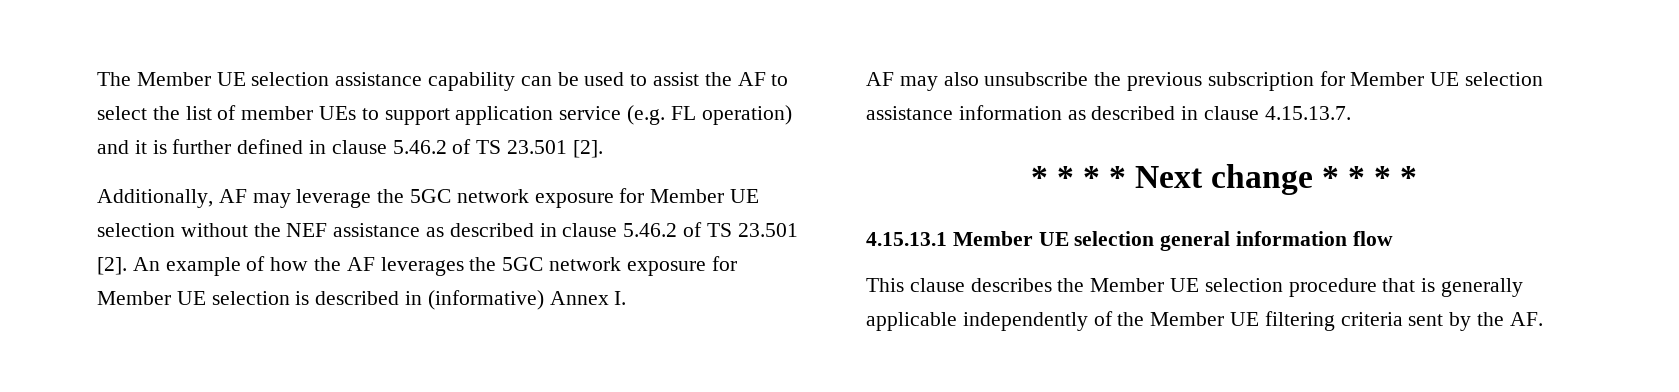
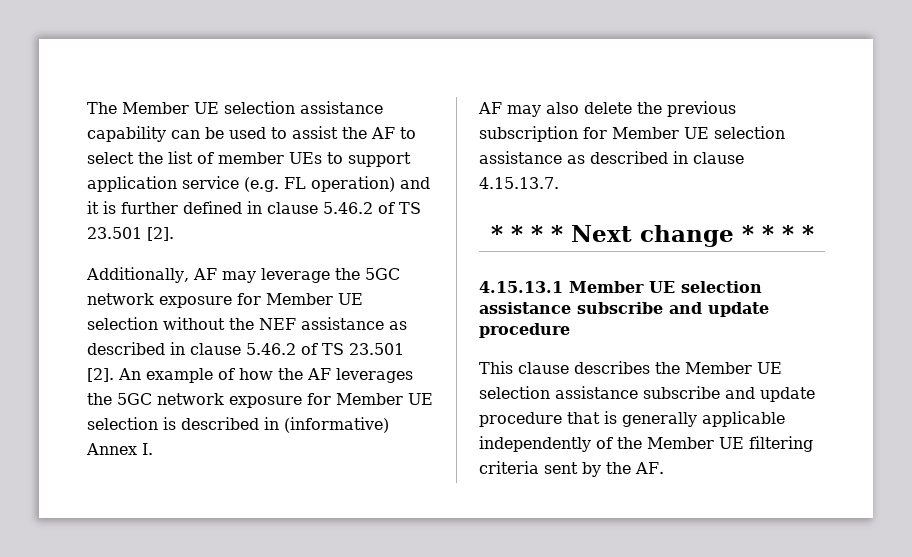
- AF may also unsubscribe the previous subscription for Member UE selection assistance information as described in clause 4.15.13.7.
+ AF may also delete the previous subscription for Member UE selection assistance as described in clause 4.15.13.7.
- 4.15.13.1 Member UE selection general information flow
+ 4.15.13.1 Member UE selection assistance subscribe and update procedure
- This clause describes the Member UE selection procedure that is generally applicable independently of the Member UE filtering criteria sent by the AF.
+ This clause describes the Member UE selection assistance subscribe and update procedure that is generally applicable independently of the Member UE filtering criteria sent by the AF.

